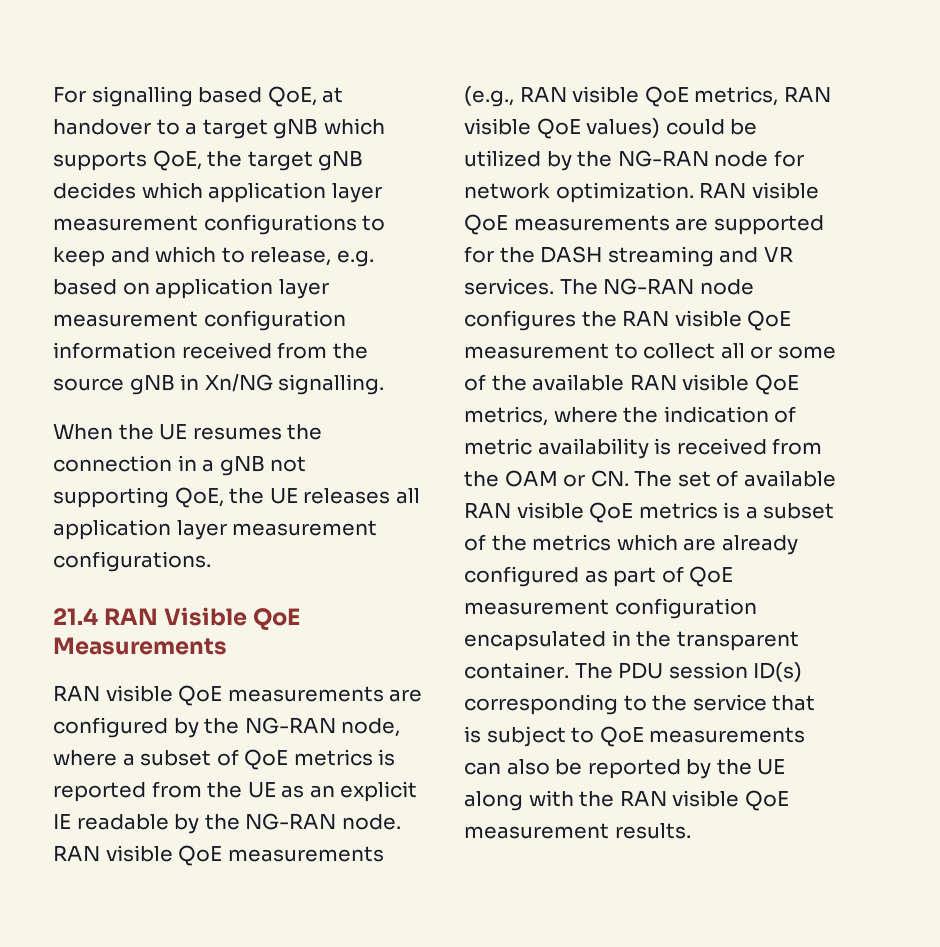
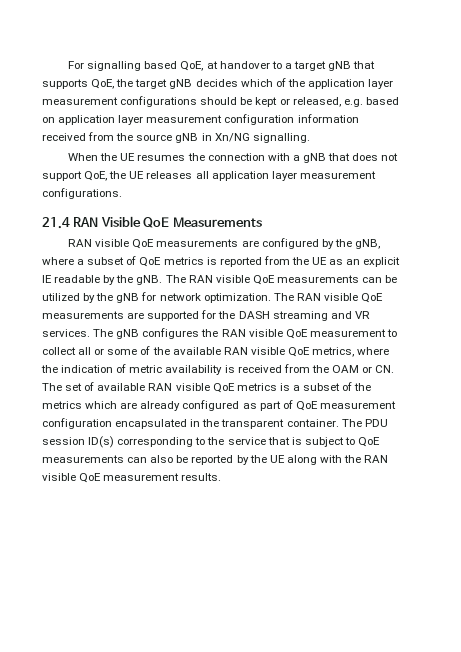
- For signalling based QoE, at handover to a target gNB which supports QoE, the target gNB decides which application layer measurement configurations to keep and which to release, e.g. based on application layer measurement configuration information received from the source gNB in Xn/NG signalling.
+ For signalling based QoE, at handover to a target gNB that supports QoE, the target gNB decides which of the application layer measurement configurations should be kept or released, e.g. based on application layer measurement configuration information received from the source gNB in Xn/NG signalling.
- When the UE resumes the connection in a gNB not supporting QoE, the UE releases all application layer measurement configurations.
+ When the UE resumes the connection with a gNB that does not support QoE, the UE releases all application layer measurement configurations.
- RAN visible QoE measurements are configured by the NG-RAN node, where a subset of QoE metrics is reported from the UE as an explicit IE readable by the NG-RAN node. RAN visible QoE measurements (e.g., RAN visible QoE metrics, RAN visible QoE values) could be utilized by the NG-RAN node for network optimization.
+ RAN visible QoE measurements are configured by the gNB, where a subset of QoE metrics is reported from the UE as an explicit IE readable by the gNB. The RAN visible QoE measurements can be utilized by the gNB for network optimization.
- RAN visible QoE measurements are supported for the DASH streaming and VR services.
+ The RAN visible QoE measurements are supported for the DASH streaming and VR services.
- The NG-RAN node configures the RAN visible QoE measurement to collect all or some of the available RAN visible QoE metrics, where the indication of metric availability is received from the OAM or CN. The set of available RAN visible QoE metrics is a subset of the metrics which are already configured as part of QoE measurement configuration encapsulated in the transparent container.
+ The gNB configures the RAN visible QoE measurement to collect all or some of the available RAN visible QoE metrics, where the indication of metric availability is received from the OAM or CN. The set of available RAN visible QoE metrics is a subset of the metrics which are already configured as part of QoE measurement configuration encapsulated in the transparent container.

